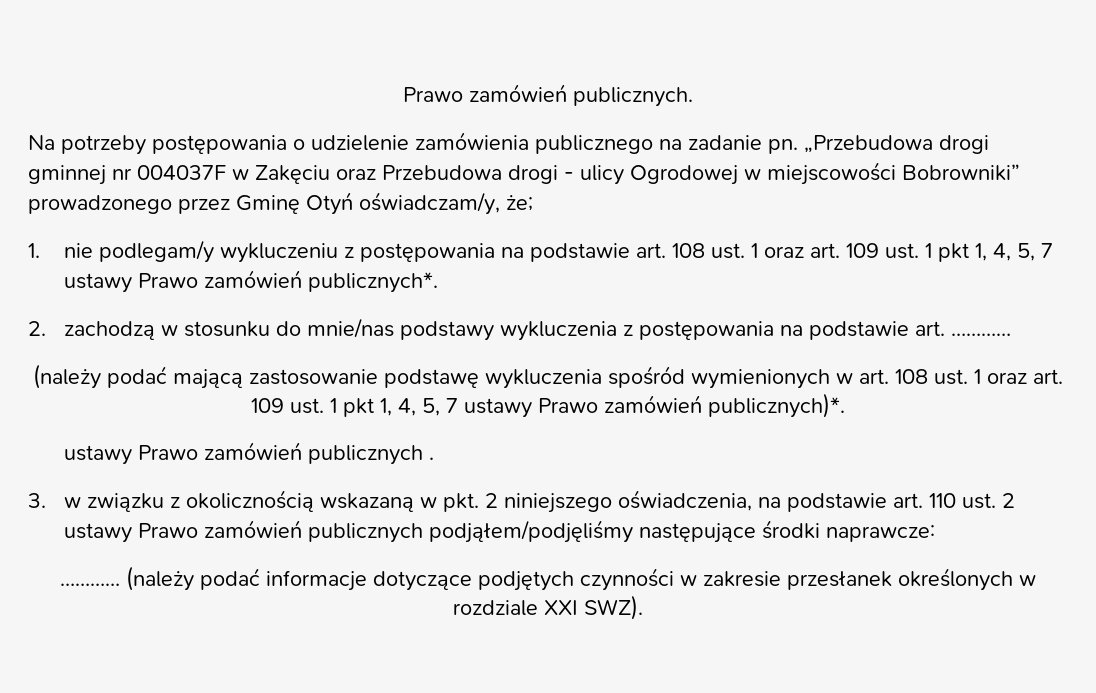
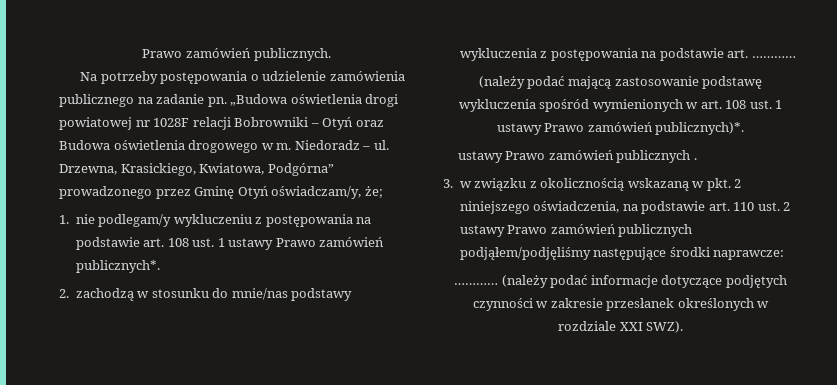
- „Przebudowa drogi gminnej nr 004037F w Zakęciu oraz Przebudowa drogi - ulicy Ogrodowej w miejscowości Bobrowniki” prowadzonego przez Gminę Otyń oświadczam/y, że;
+ „Budowa oświetlenia drogi powiatowej nr 1028F relacji Bobrowniki – Otyń oraz Budowa oświetlenia drogowego w m. Niedoradz – ul. Drzewna, Krasickiego, Kwiatowa, Podgórna” prowadzonego przez Gminę Otyń oświadczam/y, że;
- 1. nie podlegam/y wykluczeniu z postępowania na podstawie art. 108 ust. 1 oraz art. 109 ust. 1 pkt 1, 4, 5, 7 ustawy Prawo zamówień publicznych*.
+ 1. nie podlegam/y wykluczeniu z postępowania na podstawie art. 108 ust. 1 ustawy Prawo zamówień publicznych*.
- (należy podać mającą zastosowanie podstawę wykluczenia spośród wymienionych w art. 108 ust. 1 oraz art. 109 ust. 1 pkt 1, 4, 5, 7 ustawy Prawo zamówień publicznych)*.
+ (należy podać mającą zastosowanie podstawę wykluczenia spośród wymienionych w art. 108 ust. 1 ustawy Prawo zamówień publicznych)*.

